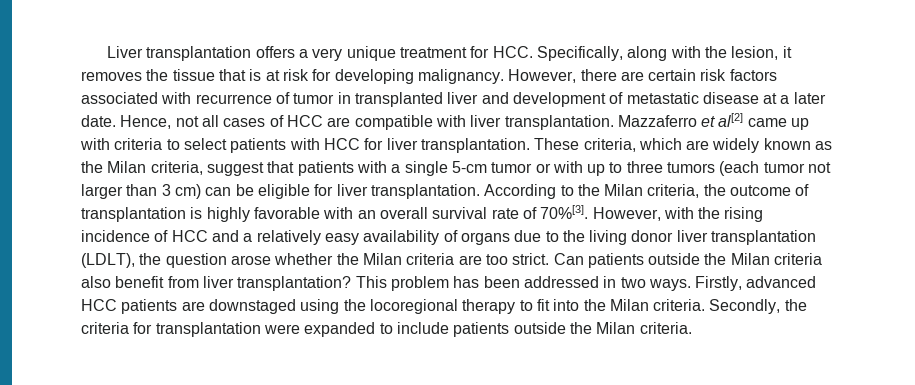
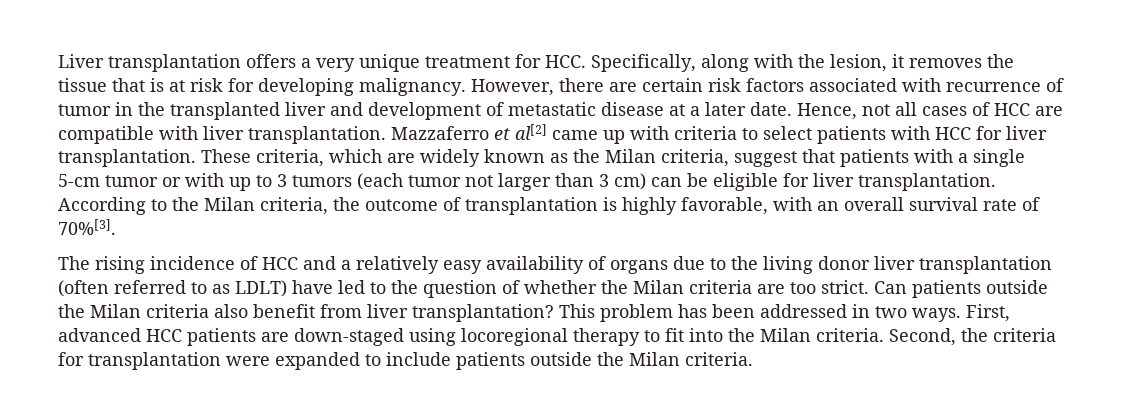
- However, there are certain risk factors associated with recurrence of tumor in transplanted liver and development of metastatic disease at a later date.
+ However, there are certain risk factors associated with recurrence of tumor in the transplanted liver and development of metastatic disease at a later date.
- These criteria, which are widely known as the Milan criteria, suggest that patients with a single 5-cm tumor or with up to three tumors (each tumor not larger than 3 cm) can be eligible for liver transplantation.
+ These criteria, which are widely known as the Milan criteria, suggest that patients with a single 5-cm tumor or with up to 3 tumors (each tumor not larger than 3 cm) can be eligible for liver transplantation.
- According to the Milan criteria, the outcome of transplantation is highly favorable with an overall survival rate of 70%[3]. However, with the rising incidence of HCC and a relatively easy availability of organs due to the living donor liver transplantation (LDLT), the question arose whether the Milan criteria are too strict.
+ According to the Milan criteria, the outcome of transplantation is highly favorable, with an overall survival rate of 70%[3].
+ The rising incidence of HCC and a relatively easy availability of organs due to the living donor liver transplantation (often referred to as LDLT) have led to the question of whether the Milan criteria are too strict.
- Firstly, advanced HCC patients are downstaged using the locoregional therapy to fit into the Milan criteria.
+ First, advanced HCC patients are down-staged using locoregional therapy to fit into the Milan criteria.
- Secondly, the criteria for transplantation were expanded to include patients outside the Milan criteria.
+ Second, the criteria for transplantation were expanded to include patients outside the Milan criteria.

